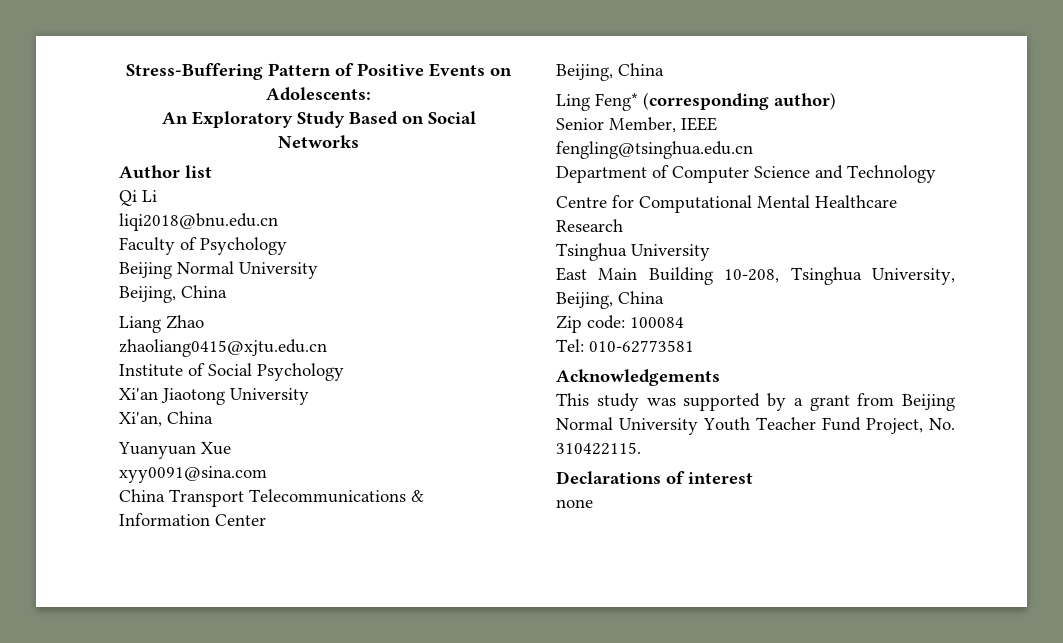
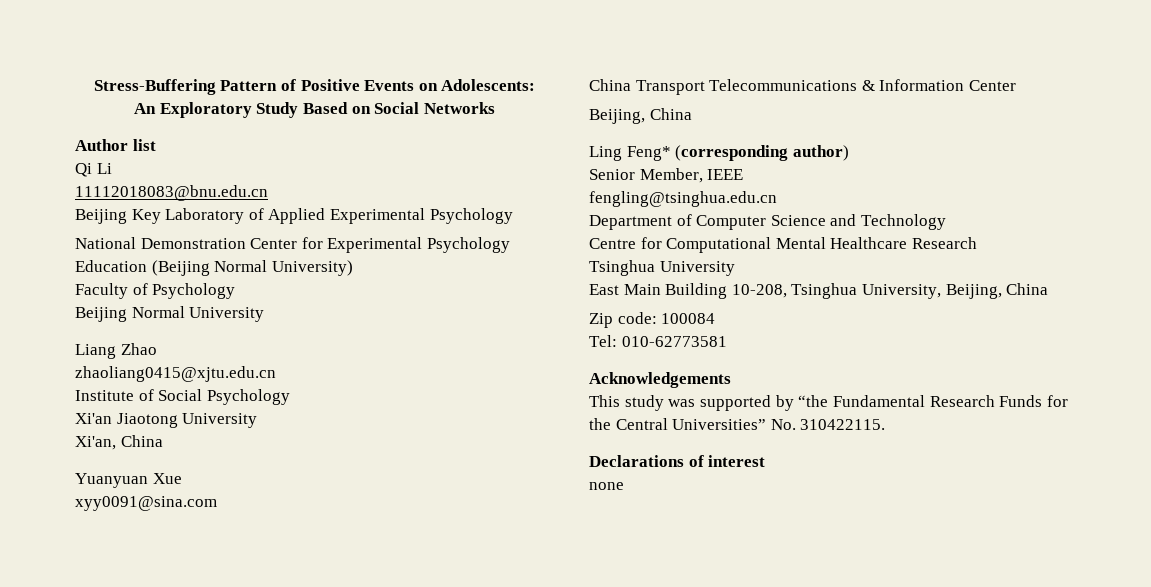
- liqi2018@bnu.edu.cn
+ 11112018083@bnu.edu.cn
+ Beijing Key Laboratory of Applied Experimental Psychology
+ National Demonstration Center for Experimental Psychology Education (Beijing Normal University)
  Faculty of Psychology
  Beijing Normal University
- Beijing, China
- This study was supported by a grant from Beijing Normal University Youth Teacher Fund Project, No. 310422115.
+ This study was supported by “the Fundamental Research Funds for the Central Universities” No. 310422115.

